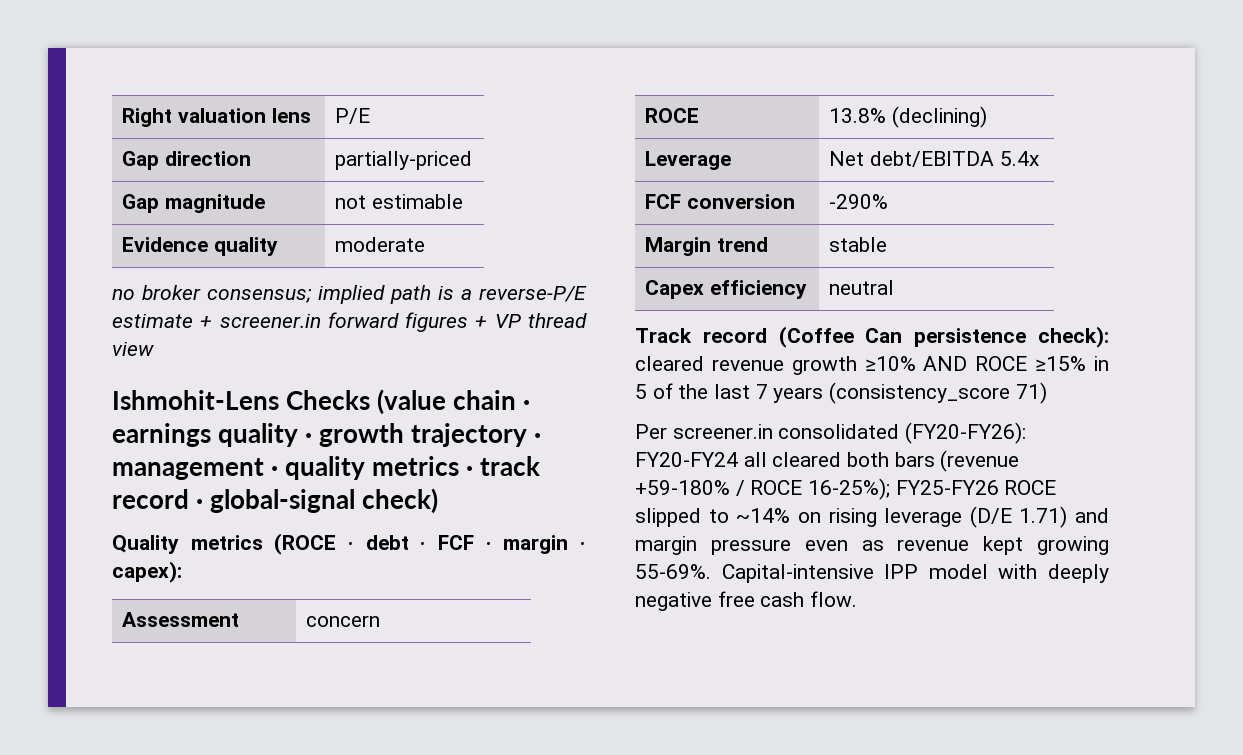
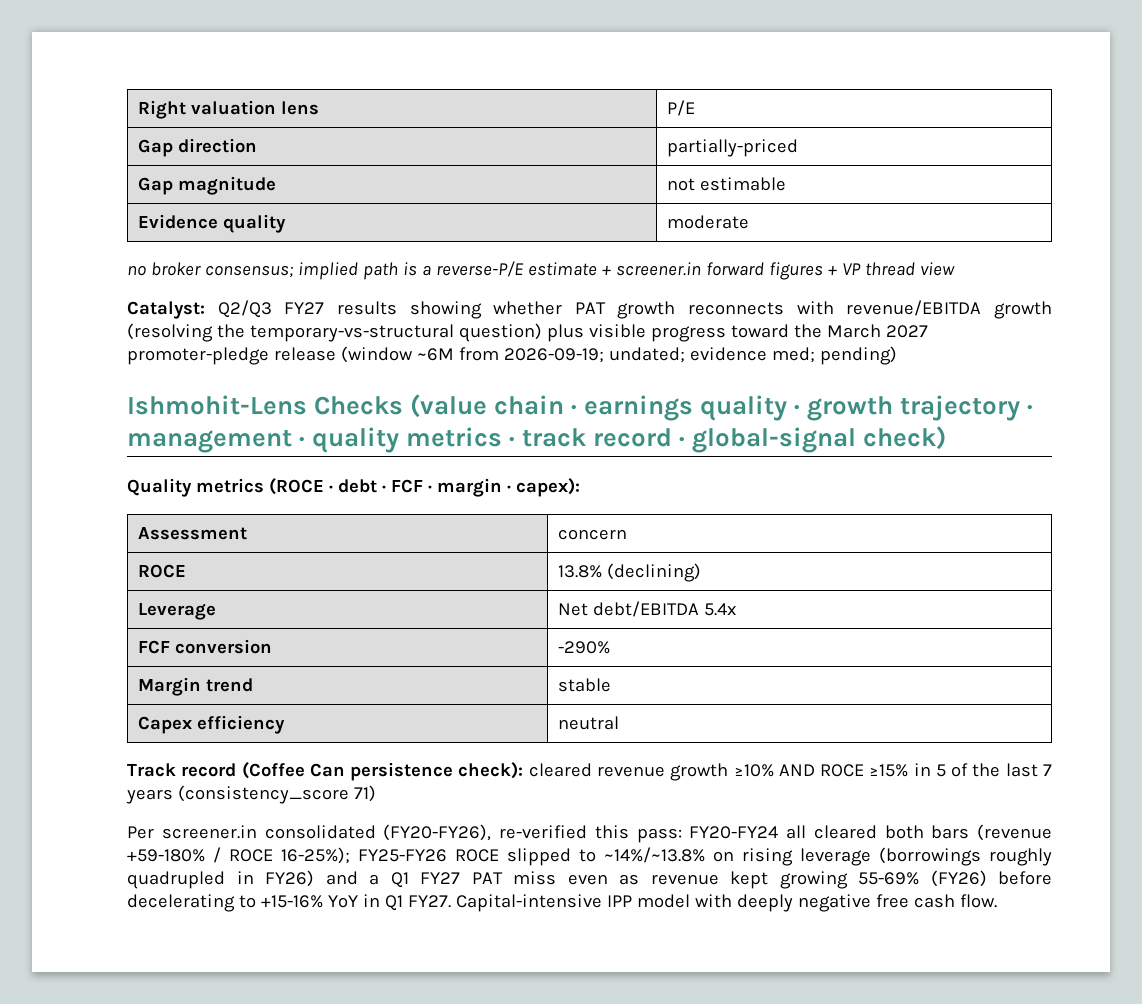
+ Catalyst: Q2/Q3 FY27 results showing whether PAT growth reconnects with revenue/EBITDA growth (resolving the temporary-vs-structural question) plus visible progress toward the March 2027 promoter-pledge release (window ~6M from 2026-09-19; undated; evidence med; pending)
- Per screener.in consolidated (FY20-FY26): FY20-FY24 all cleared both bars (revenue +59-180% / ROCE 16-25%); FY25-FY26 ROCE slipped to ~14% on rising leverage (D/E 1.71) and margin pressure even as revenue kept growing 55-69%.
+ Per screener.in consolidated (FY20-FY26), re-verified this pass: FY20-FY24 all cleared both bars (revenue +59-180% / ROCE 16-25%); FY25-FY26 ROCE slipped to ~14%/~13.8% on rising leverage (borrowings roughly quadrupled in FY26) and a Q1 FY27 PAT miss even as revenue kept growing 55-69% (FY26) before decelerating to +15-16% YoY in Q1 FY27.

